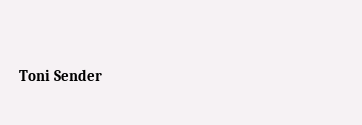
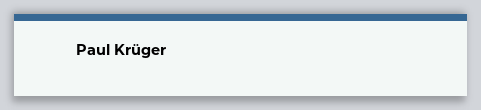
- Toni Sender
+ Paul Krüger

